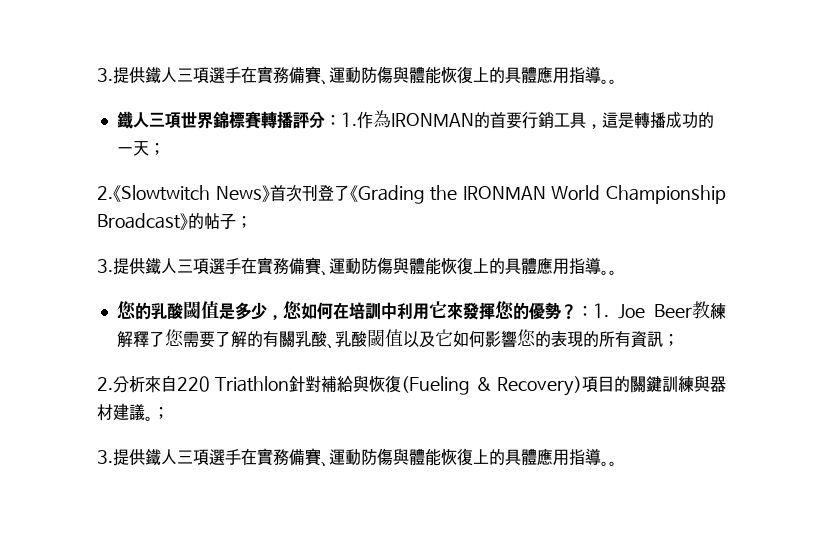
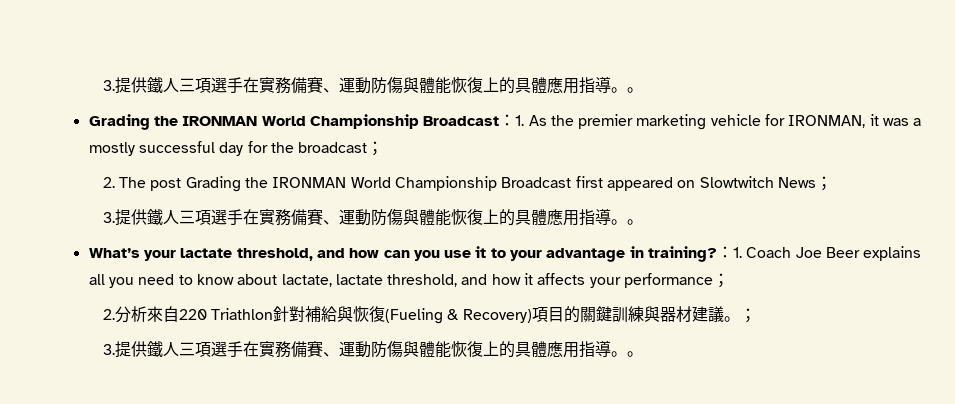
- 鐵人三項世界錦標賽轉播評分：1.作為IRONMAN的首要行銷工具，這是轉播成功的一天；
- 2.《Slowtwitch News》首次刊登了《Grading the IRONMAN World Championship Broadcast》的帖子；
+ Grading the IRONMAN World Championship Broadcast：1. As the premier marketing vehicle for IRONMAN, it was a mostly successful day for the broadcast；
+ 2. The post Grading the IRONMAN World Championship Broadcast first appeared on Slowtwitch News；
- 您的乳酸閾值是多少，您如何在培訓中利用它來發揮您的優勢？：1. Joe Beer教練解釋了您需要了解的有關乳酸、乳酸閾值以及它如何影響您的表現的所有資訊；
+ What’s your lactate threshold, and how can you use it to your advantage in training?：1. Coach Joe Beer explains all you need to know about lactate, lactate threshold, and how it affects your performance；

